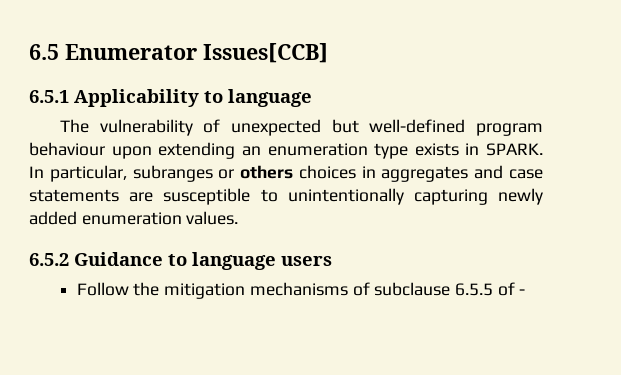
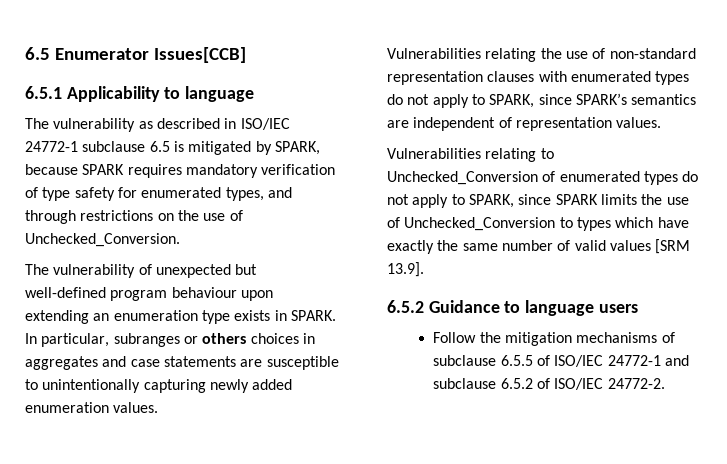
+ The vulnerability as described in ISO/IEC 24772-1 subclause 6.5 is mitigated by SPARK, because SPARK requires mandatory verification of type safety for enumerated types, and through restrictions on the use of Unchecked_Conversion.
+ Vulnerabilities relating the use of non-standard representation clauses with enumerated types do not apply to SPARK, since SPARK’s semantics are independent of representation values.
+ Vulnerabilities relating to Unchecked_Conversion of enumerated types do not apply to SPARK, since SPARK limits the use of Unchecked_Conversion to types which have exactly the same number of valid values [SRM 13.9].
- Follow the mitigation mechanisms of subclause 6.5.5 of -
+ Follow the mitigation mechanisms of subclause 6.5.5 of ISO/IEC 24772-1 and subclause 6.5.2 of ISO/IEC 24772-2.

